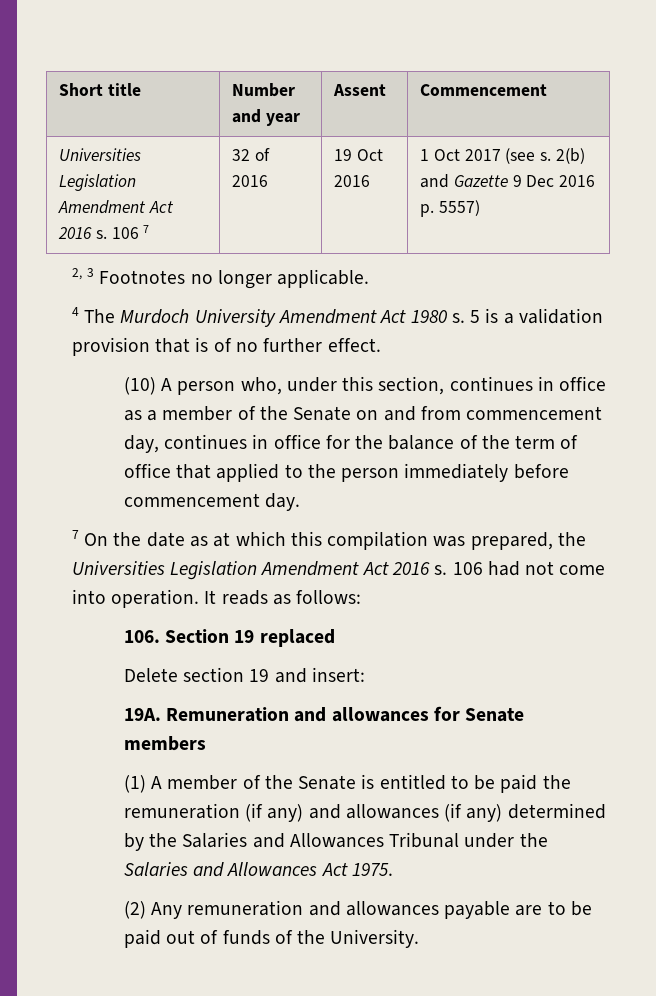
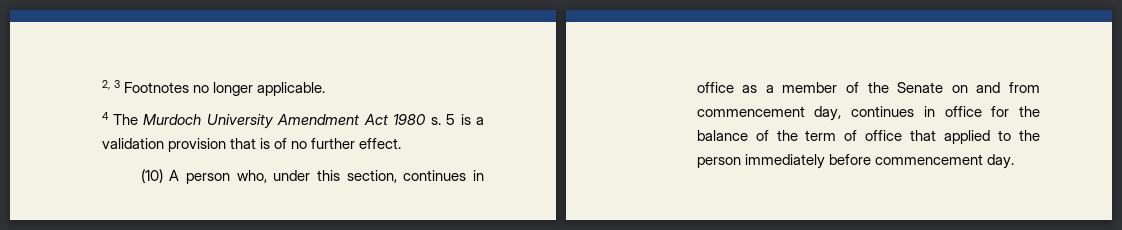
- Short title | Number and year | Assent | Commencement
- Universities Legislation Amendment Act 2016 s. 106 7 | 32 of 2016 | 19 Oct 2016 | 1 Oct 2017 (see s. 2(b) and Gazette 9 Dec 2016 p. 5557)
- 7 On the date as at which this compilation was prepared, the Universities Legislation Amendment Act 2016 s. 106 had not come into operation. It reads as follows:
- 106. Section 19 replaced
- Delete section 19 and insert:
- 19A. Remuneration and allowances for Senate members
- (1) A member of the Senate is entitled to be paid the remuneration (if any) and allowances (if any) determined by the Salaries and Allowances Tribunal under the Salaries and Allowances Act 1975.
- (2) Any remuneration and allowances payable are to be paid out of funds of the University.

